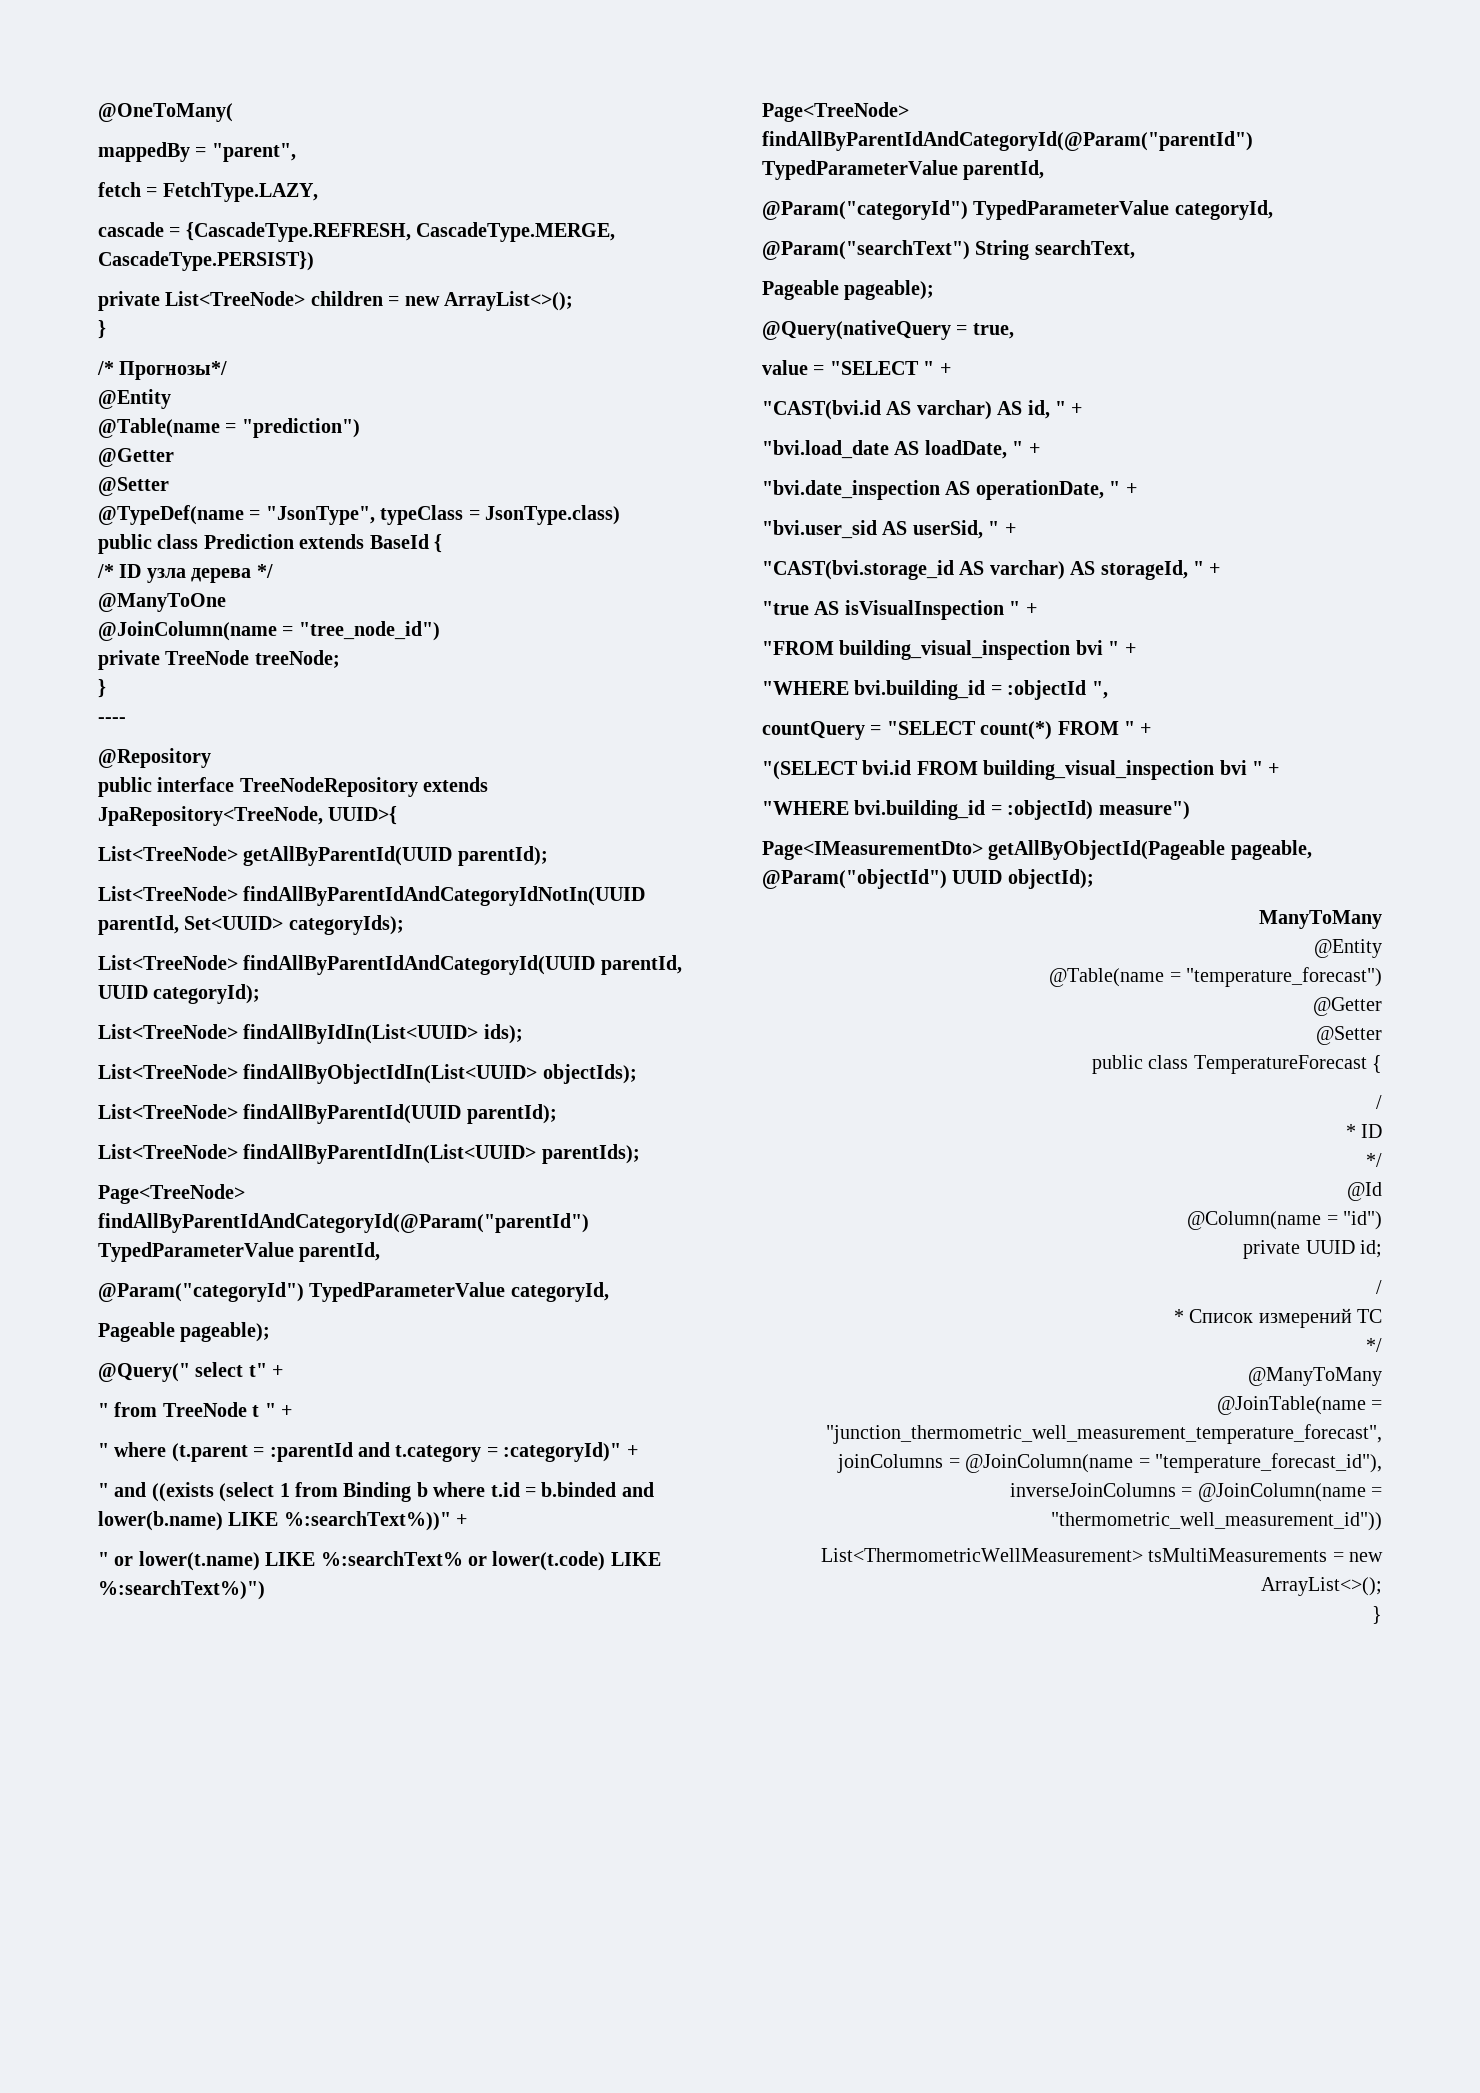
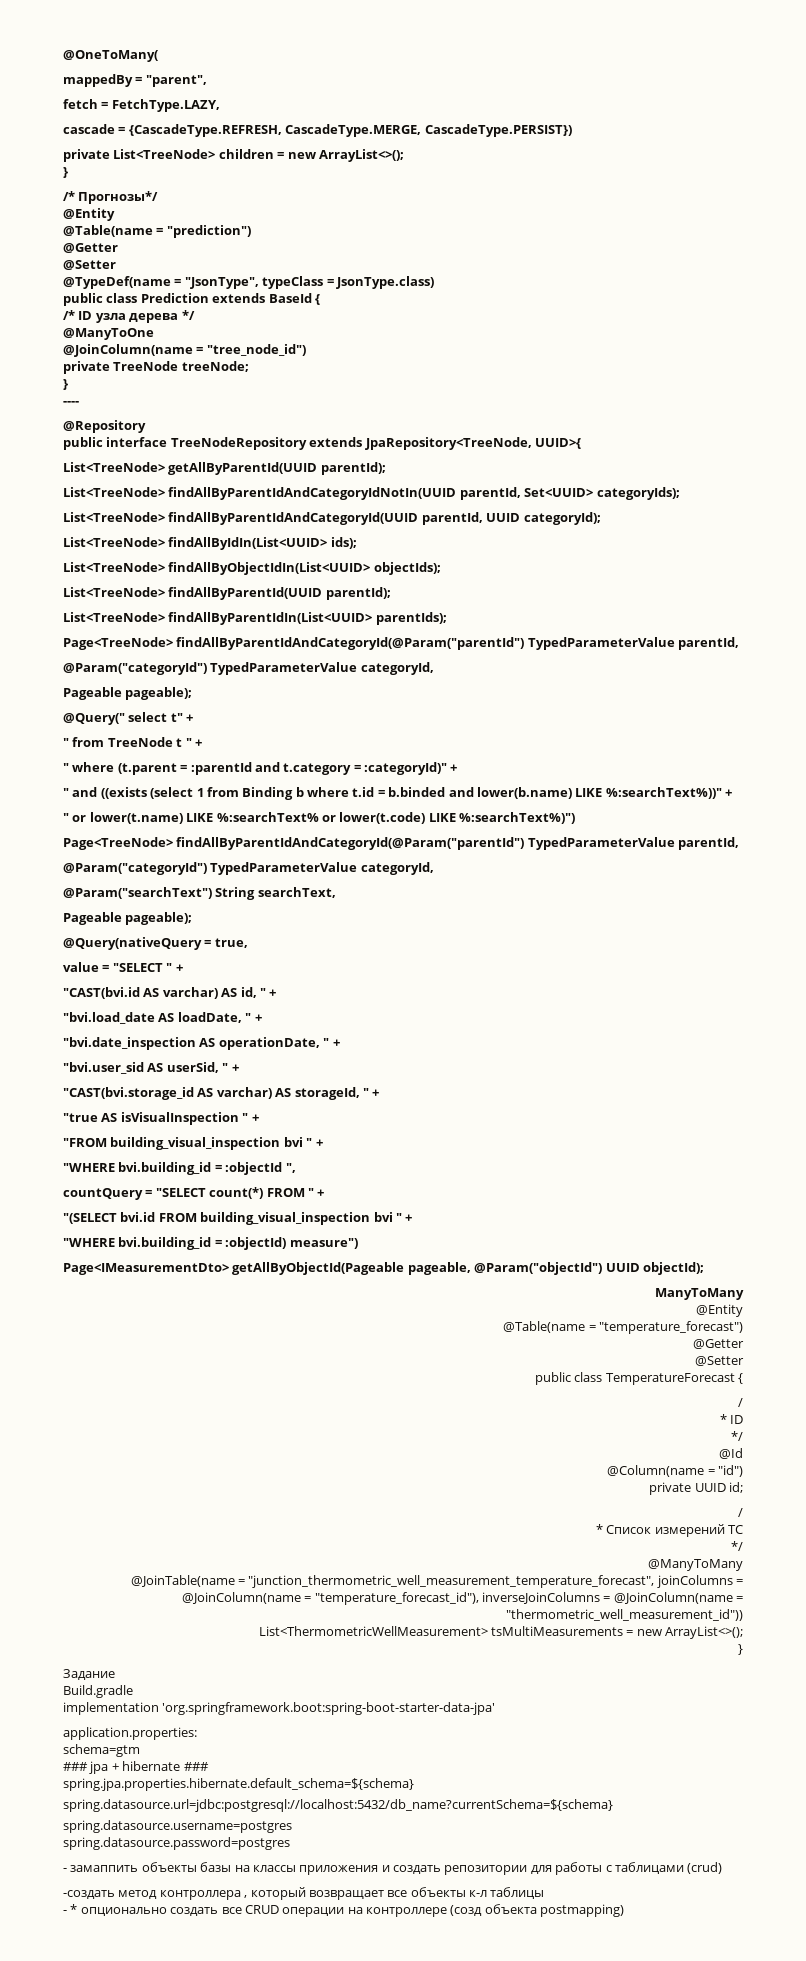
+ Задание
+ Build.gradle
+ implementation 'org.springframework.boot:spring-boot-starter-data-jpa'
+ application.properties:
+ schema=gtm
+ ### jpa + hibernate ###
+ spring.jpa.properties.hibernate.default_schema=${schema}
+ spring.datasource.url=jdbc:postgresql://localhost:5432/db_name?currentSchema=${schema}
+ spring.datasource.username=postgres
+ spring.datasource.password=postgres
+ - замаппить объекты базы на классы приложения и создать репозитории для работы с таблицами (crud)
+ -создать метод контроллера , который возвращает все объекты к-л таблицы
+ - * опционально создать все CRUD операции на контроллере (созд объекта postmapping)

